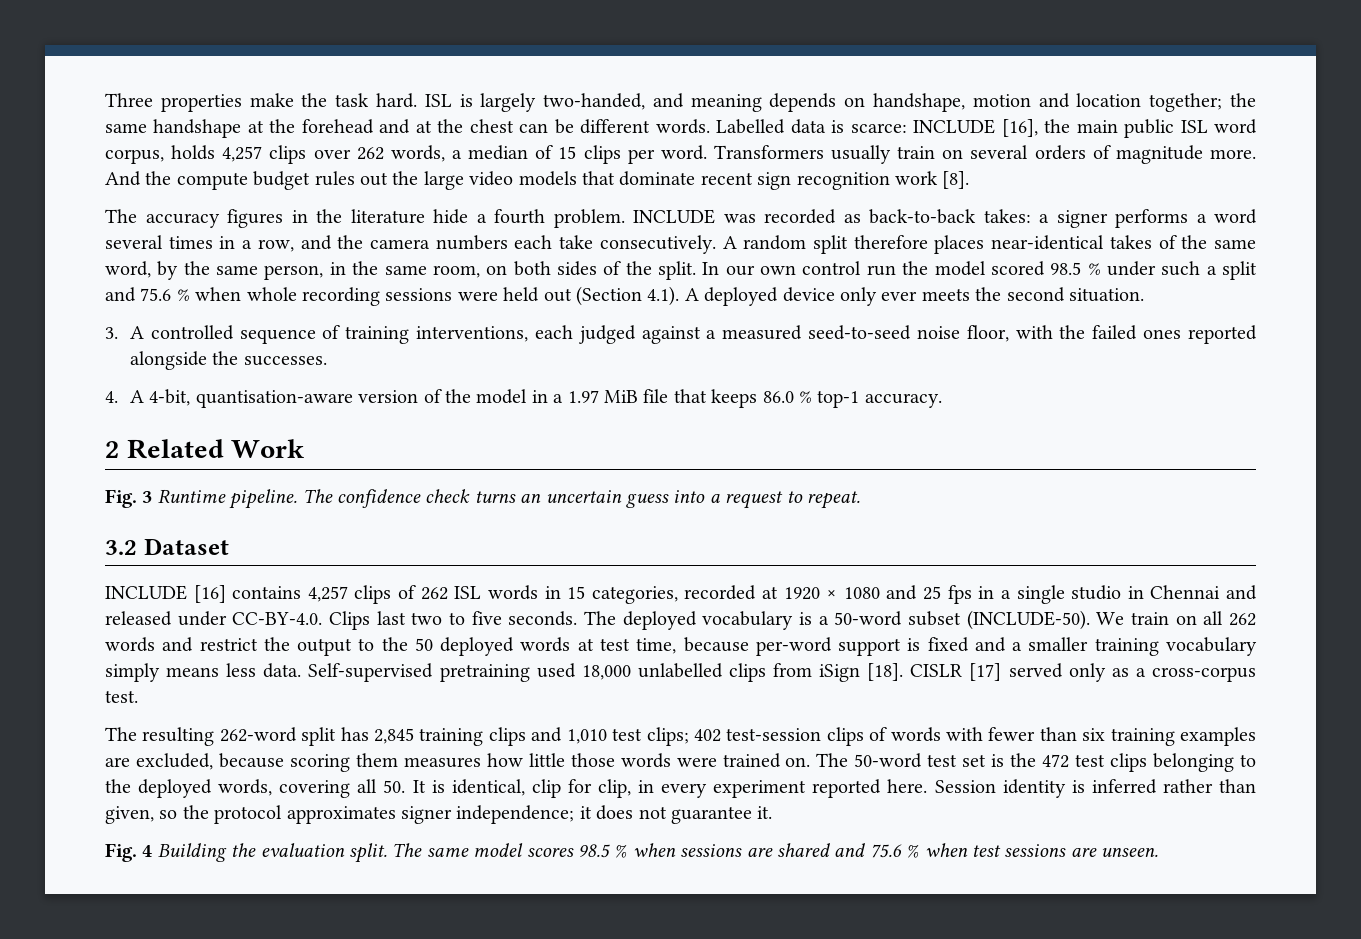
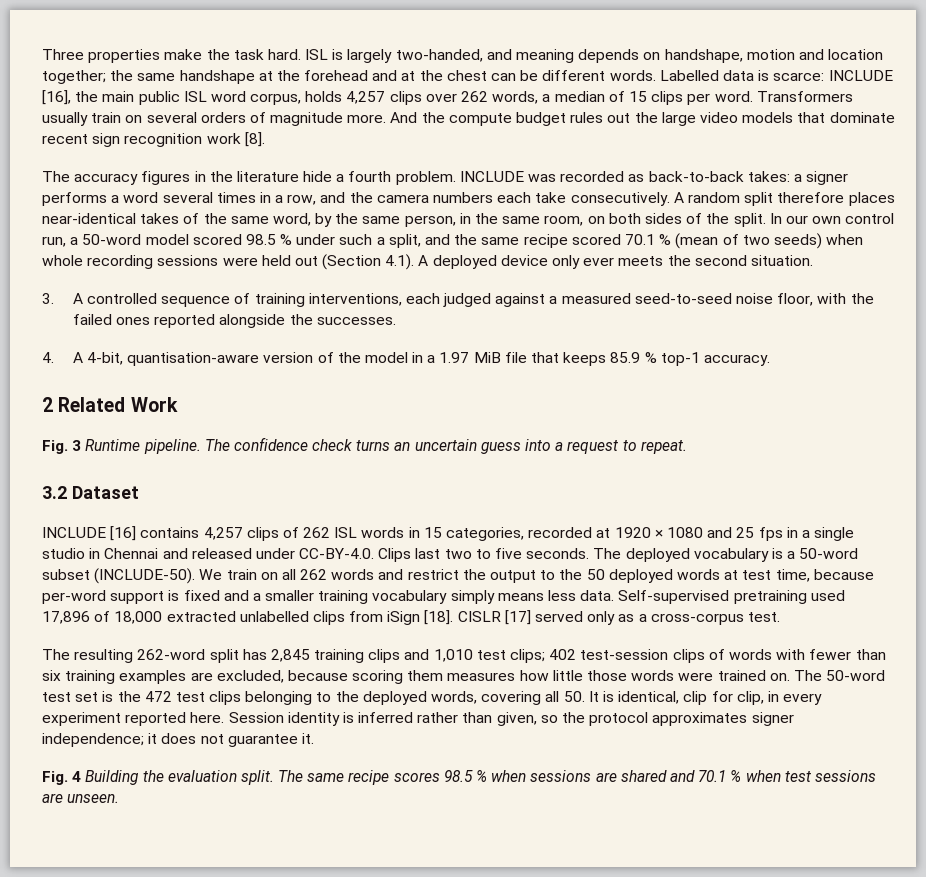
- In our own control run the model scored 98.5 % under such a split and 75.6 % when whole recording sessions were held out (Section 4.1). A deployed device only ever meets the second situation.
+ In our own control run, a 50-word model scored 98.5 % under such a split, and the same recipe scored 70.1 % (mean of two seeds) when whole recording sessions were held out (Section 4.1). A deployed device only ever meets the second situation.
- 4. A 4-bit, quantisation-aware version of the model in a 1.97 MiB file that keeps 86.0 % top-1 accuracy.
+ 4. A 4-bit, quantisation-aware version of the model in a 1.97 MiB file that keeps 85.9 % top-1 accuracy.
- Self-supervised pretraining used 18,000 unlabelled clips from iSign [18].
+ Self-supervised pretraining used 17,896 of 18,000 extracted unlabelled clips from iSign [18].
- The same model scores 98.5 % when sessions are shared and 75.6 % when test sessions are unseen.
+ The same recipe scores 98.5 % when sessions are shared and 70.1 % when test sessions are unseen.

